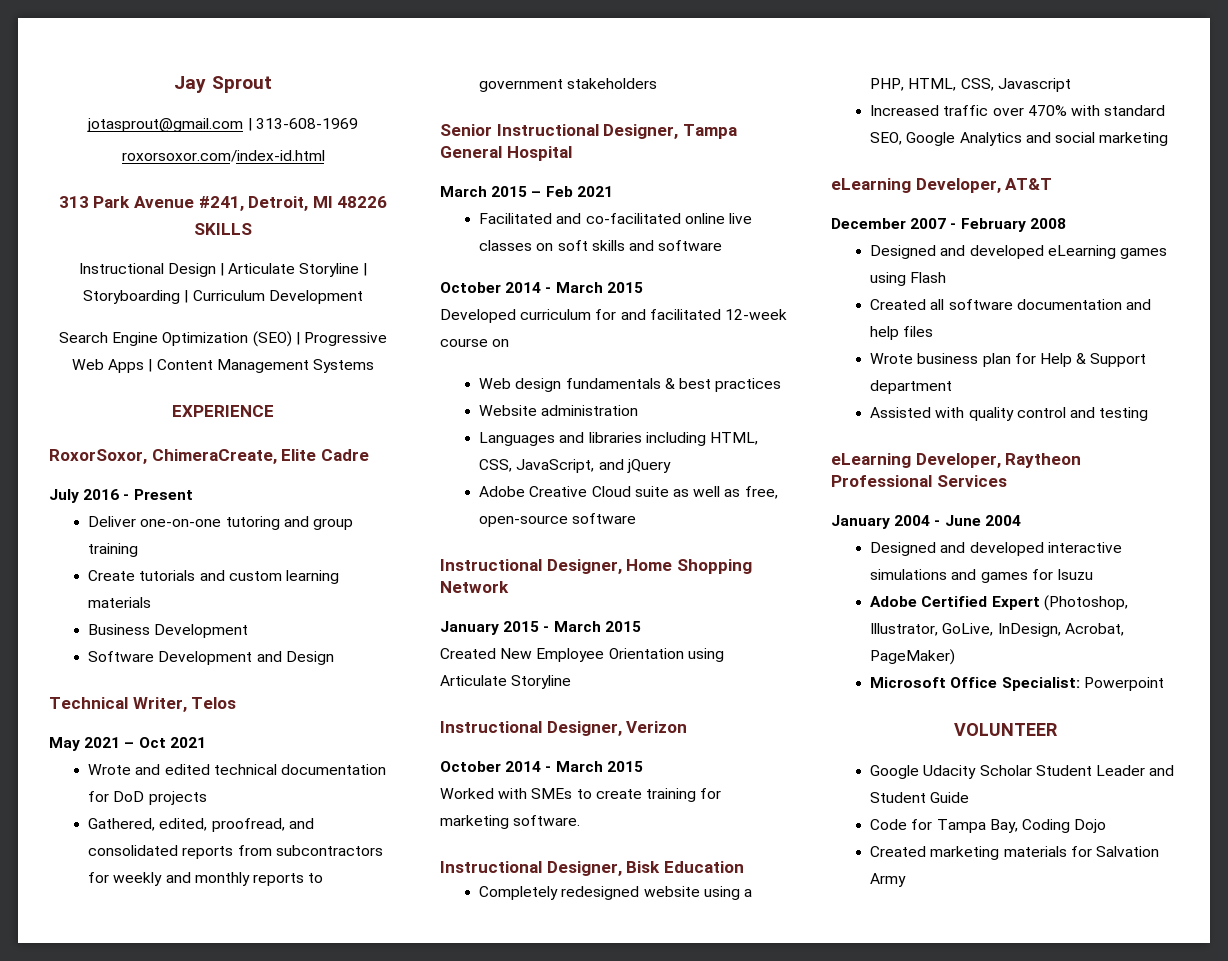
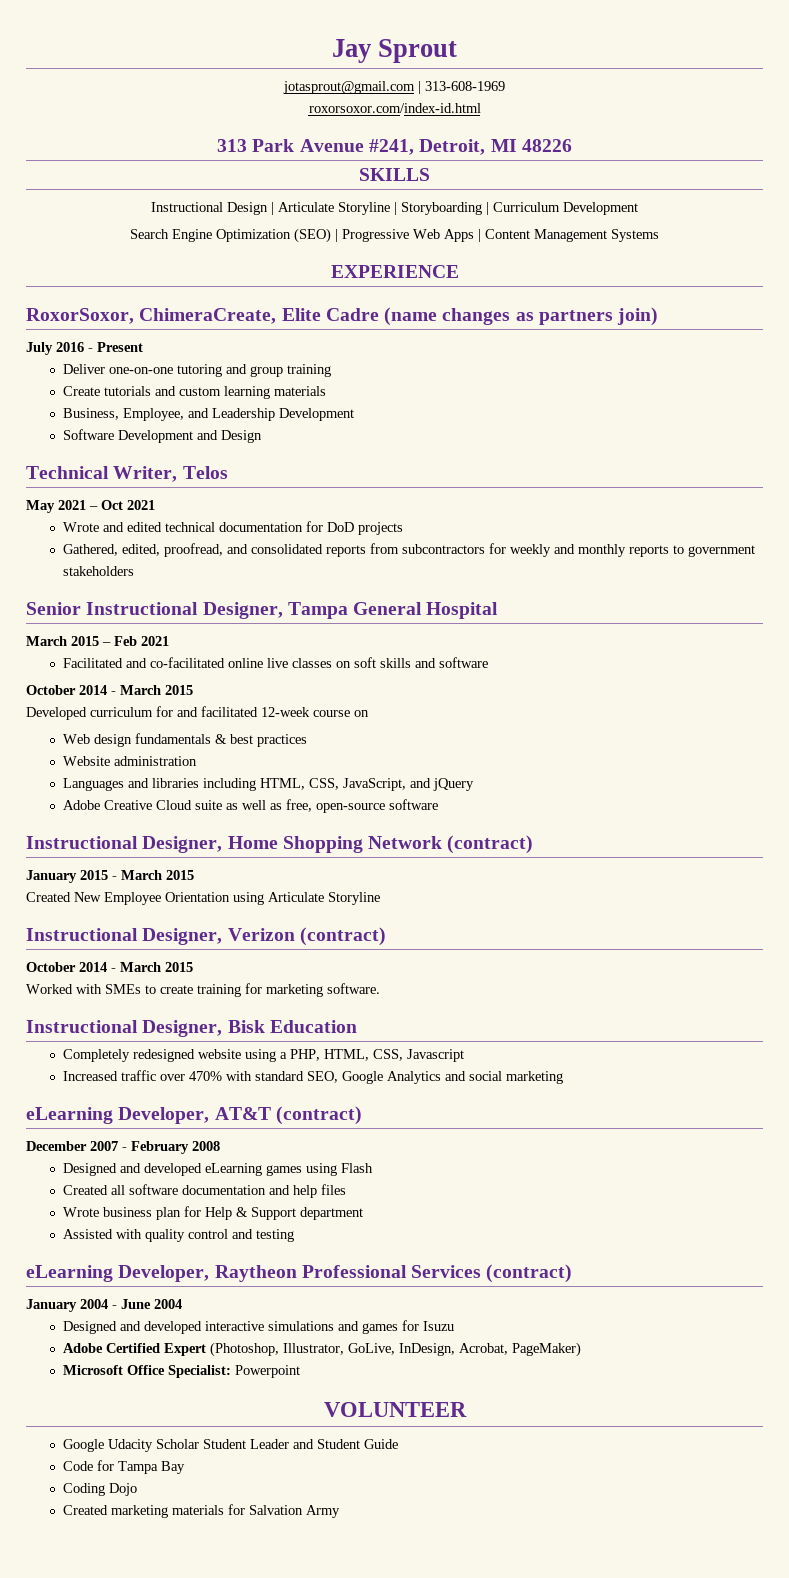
- RoxorSoxor, ChimeraCreate, Elite Cadre
+ RoxorSoxor, ChimeraCreate, Elite Cadre (name changes as partners join)
- Business Development
+ Business, Employee, and Leadership Development
- Instructional Designer, Home Shopping Network
+ Instructional Designer, Home Shopping Network (contract)
- Instructional Designer, Verizon
+ Instructional Designer, Verizon (contract)
- eLearning Developer, AT&T
+ eLearning Developer, AT&T (contract)
- eLearning Developer, Raytheon Professional Services
+ eLearning Developer, Raytheon Professional Services (contract)
- Code for Tampa Bay, Coding Dojo
+ Code for Tampa Bay
+ Coding Dojo

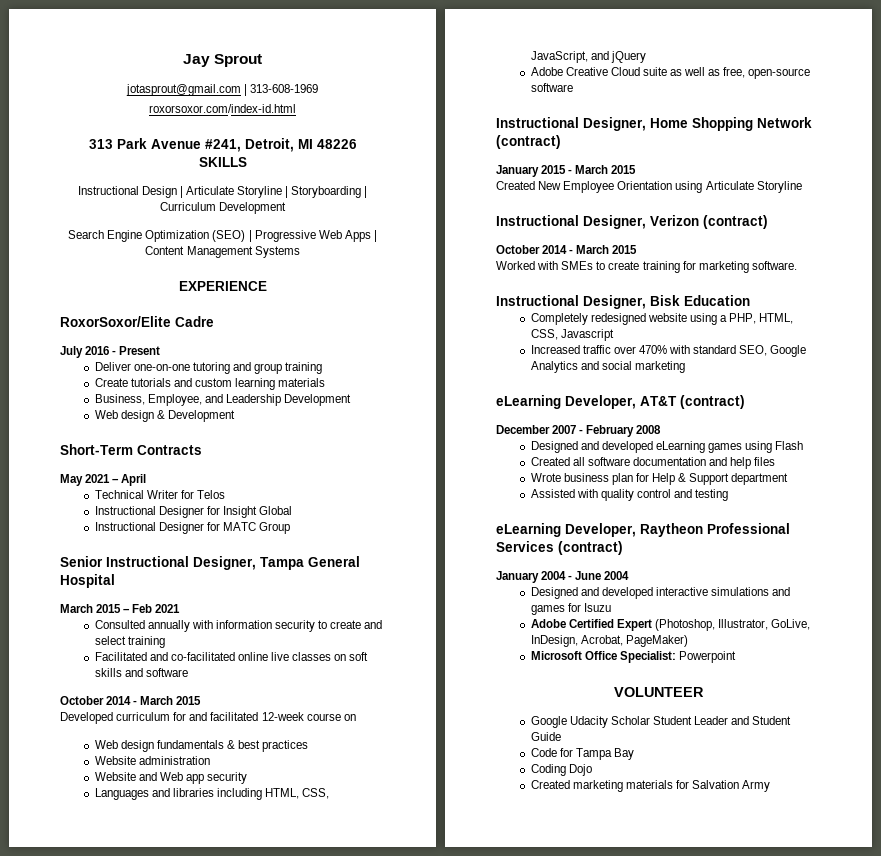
- RoxorSoxor, ChimeraCreate, Elite Cadre (name changes as partners join)
+ RoxorSoxor/Elite Cadre
- Software Development and Design
- Technical Writer, Telos
- May 2021 – Oct 2021
- Wrote and edited technical documentation for DoD projects
- Gathered, edited, proofread, and consolidated reports from subcontractors for weekly and monthly reports to government stakeholders
+ Web design & Development
+ Short-Term Contracts
+ May 2021 – April
+ Technical Writer for Telos
+ Instructional Designer for Insight Global
+ Instructional Designer for MATC Group
+ Consulted annually with information security to create and select training
+ Website and Web app security

